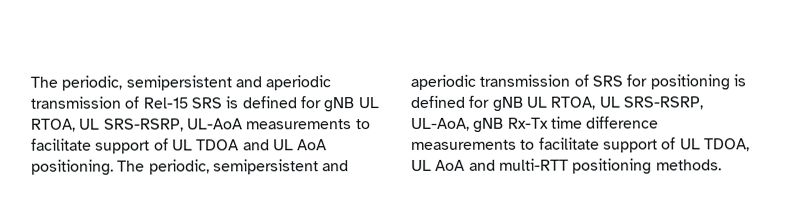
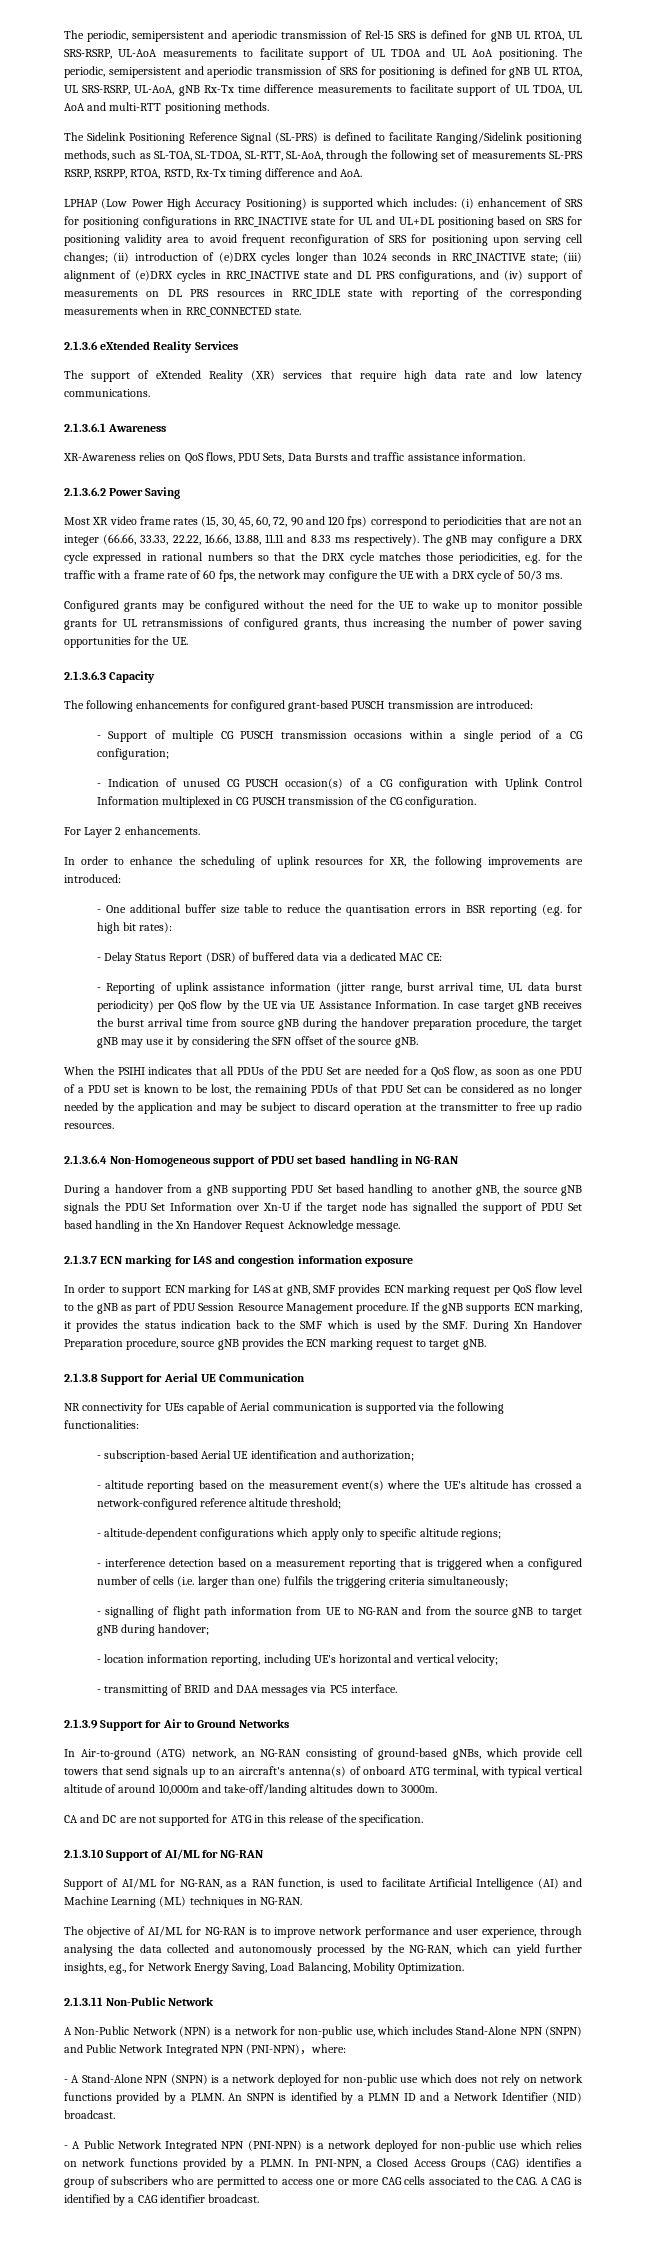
+ The Sidelink Positioning Reference Signal (SL-PRS) is defined to facilitate Ranging/Sidelink positioning methods, such as SL-TOA, SL-TDOA, SL-RTT, SL-AoA, through the following set of measurements SL-PRS RSRP, RSRPP, RTOA, RSTD, Rx-Tx timing difference and AoA.
+ LPHAP (Low Power High Accuracy Positioning) is supported which includes: (i) enhancement of SRS for positioning configurations in RRC_INACTIVE state for UL and UL+DL positioning based on SRS for positioning validity area to avoid frequent reconfiguration of SRS for positioning upon serving cell changes; (ii) introduction of (e)DRX cycles longer than 10.24 seconds in RRC_INACTIVE state; (iii) alignment of (e)DRX cycles in RRC_INACTIVE state and DL PRS configurations, and (iv) support of measurements on DL PRS resources in RRC_IDLE state with reporting of the corresponding measurements when in RRC_CONNECTED state.
+ 2.1.3.6 eXtended Reality Services
+ The support of eXtended Reality (XR) services that require high data rate and low latency communications.
+ 2.1.3.6.1 Awareness
+ XR-Awareness relies on QoS flows, PDU Sets, Data Bursts and traffic assistance information.
+ 2.1.3.6.2 Power Saving
+ Most XR video frame rates (15, 30, 45, 60, 72, 90 and 120 fps) correspond to periodicities that are not an integer (66.66, 33.33, 22.22, 16.66, 13.88, 11.11 and 8.33 ms respectively). The gNB may configure a DRX cycle expressed in rational numbers so that the DRX cycle matches those periodicities, e.g. for the traffic with a frame rate of 60 fps, the network may configure the UE with a DRX cycle of 50/3 ms.
+ Configured grants may be configured without the need for the UE to wake up to monitor possible grants for UL retransmissions of configured grants, thus increasing the number of power saving opportunities for the UE.
+ 2.1.3.6.3 Capacity
+ The following enhancements for configured grant-based PUSCH transmission are introduced:
+ - Support of multiple CG PUSCH transmission occasions within a single period of a CG configuration;
+ - Indication of unused CG PUSCH occasion(s) of a CG configuration with Uplink Control Information multiplexed in CG PUSCH transmission of the CG configuration.
+ For Layer 2 enhancements.
+ In order to enhance the scheduling of uplink resources for XR, the following improvements are introduced:
+ - One additional buffer size table to reduce the quantisation errors in BSR reporting (e.g. for high bit rates):
+ - Delay Status Report (DSR) of buffered data via a dedicated MAC CE:
+ - Reporting of uplink assistance information (jitter range, burst arrival time, UL data burst periodicity) per QoS flow by the UE via UE Assistance Information. In case target gNB receives the burst arrival time from source gNB during the handover preparation procedure, the target gNB may use it by considering the SFN offset of the source gNB.
+ When the PSIHI indicates that all PDUs of the PDU Set are needed for a QoS flow, as soon as one PDU of a PDU set is known to be lost, the remaining PDUs of that PDU Set can be considered as no longer needed by the application and may be subject to discard operation at the transmitter to free up radio resources.
+ 2.1.3.6.4 Non-Homogeneous support of PDU set based handling in NG-RAN
+ During a handover from a gNB supporting PDU Set based handling to another gNB, the source gNB signals the PDU Set Information over Xn-U if the target node has signalled the support of PDU Set based handling in the Xn Handover Request Acknowledge message.
+ 2.1.3.7 ECN marking for L4S and congestion information exposure
+ In order to support ECN marking for L4S at gNB, SMF provides ECN marking request per QoS flow level to the gNB as part of PDU Session Resource Management procedure. If the gNB supports ECN marking, it provides the status indication back to the SMF which is used by the SMF. During Xn Handover Preparation procedure, source gNB provides the ECN marking request to target gNB.
+ 2.1.3.8 Support for Aerial UE Communication
+ NR connectivity for UEs capable of Aerial communication is supported via the following functionalities:
+ - subscription-based Aerial UE identification and authorization;
+ - altitude reporting based on the measurement event(s) where the UE's altitude has crossed a network-configured reference altitude threshold;
+ - altitude-dependent configurations which apply only to specific altitude regions;
+ - interference detection based on a measurement reporting that is triggered when a configured number of cells (i.e. larger than one) fulfils the triggering criteria simultaneously;
+ - signalling of flight path information from UE to NG-RAN and from the source gNB to target gNB during handover;
+ - location information reporting, including UE's horizontal and vertical velocity;
+ - transmitting of BRID and DAA messages via PC5 interface.
+ 2.1.3.9 Support for Air to Ground Networks
+ In Air-to-ground (ATG) network, an NG-RAN consisting of ground-based gNBs, which provide cell towers that send signals up to an aircraft's antenna(s) of onboard ATG terminal, with typical vertical altitude of around 10,000m and take-off/landing altitudes down to 3000m.
+ CA and DC are not supported for ATG in this release of the specification.
+ 2.1.3.10 Support of AI/ML for NG-RAN
+ Support of AI/ML for NG-RAN, as a RAN function, is used to facilitate Artificial Intelligence (AI) and Machine Learning (ML) techniques in NG-RAN.
+ The objective of AI/ML for NG-RAN is to improve network performance and user experience, through analysing the data collected and autonomously processed by the NG-RAN, which can yield further insights, e.g., for Network Energy Saving, Load Balancing, Mobility Optimization.
+ 2.1.3.11 Non-Public Network
+ A Non-Public Network (NPN) is a network for non-public use, which includes Stand-Alone NPN (SNPN) and Public Network Integrated NPN (PNI-NPN)，where:
+ - A Stand-Alone NPN (SNPN) is a network deployed for non-public use which does not rely on network functions provided by a PLMN. An SNPN is identified by a PLMN ID and a Network Identifier (NID) broadcast.
+ - A Public Network Integrated NPN (PNI-NPN) is a network deployed for non-public use which relies on network functions provided by a PLMN. In PNI-NPN, a Closed Access Groups (CAG) identifies a group of subscribers who are permitted to access one or more CAG cells associated to the CAG. A CAG is identified by a CAG identifier broadcast.

